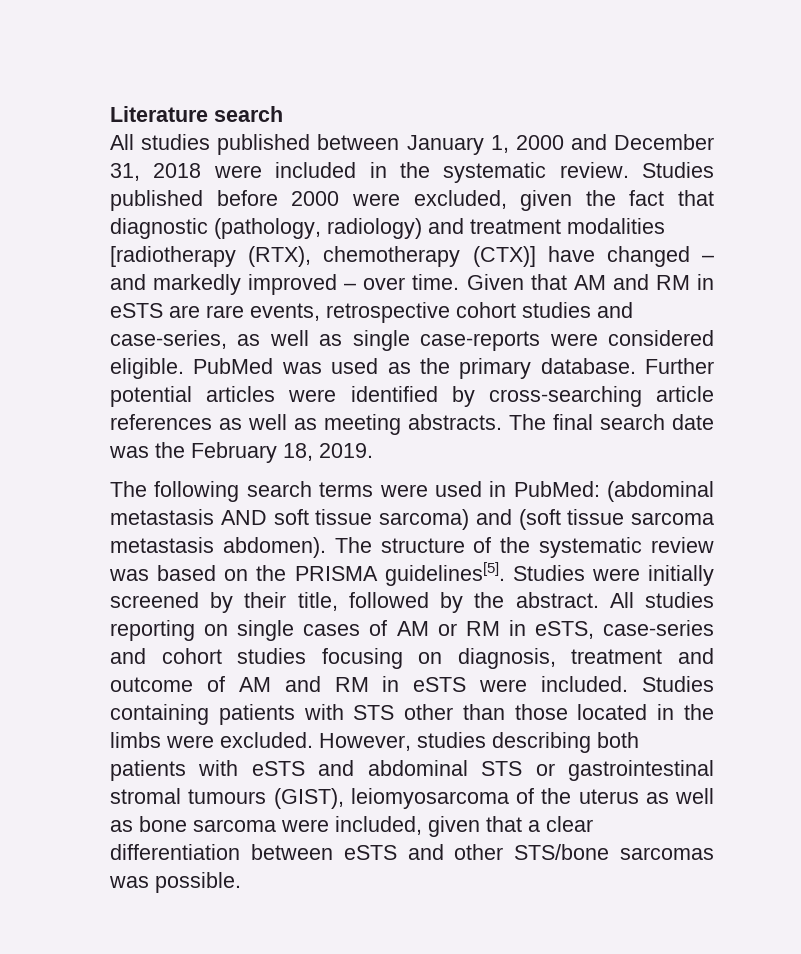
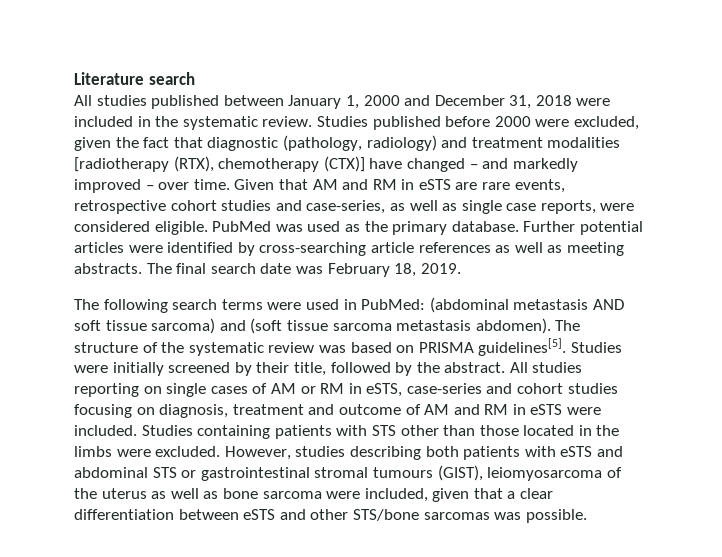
- Given that AM and RM in eSTS are rare events, retrospective cohort studies and case-series, as well as single case-reports were considered eligible.
+ Given that AM and RM in eSTS are rare events, retrospective cohort studies and case-series, as well as single case reports, were considered eligible.
- The final search date was the February 18, 2019.
+ The final search date was February 18, 2019.
- The structure of the systematic review was based on the PRISMA guidelines[5].
+ The structure of the systematic review was based on PRISMA guidelines[5].

